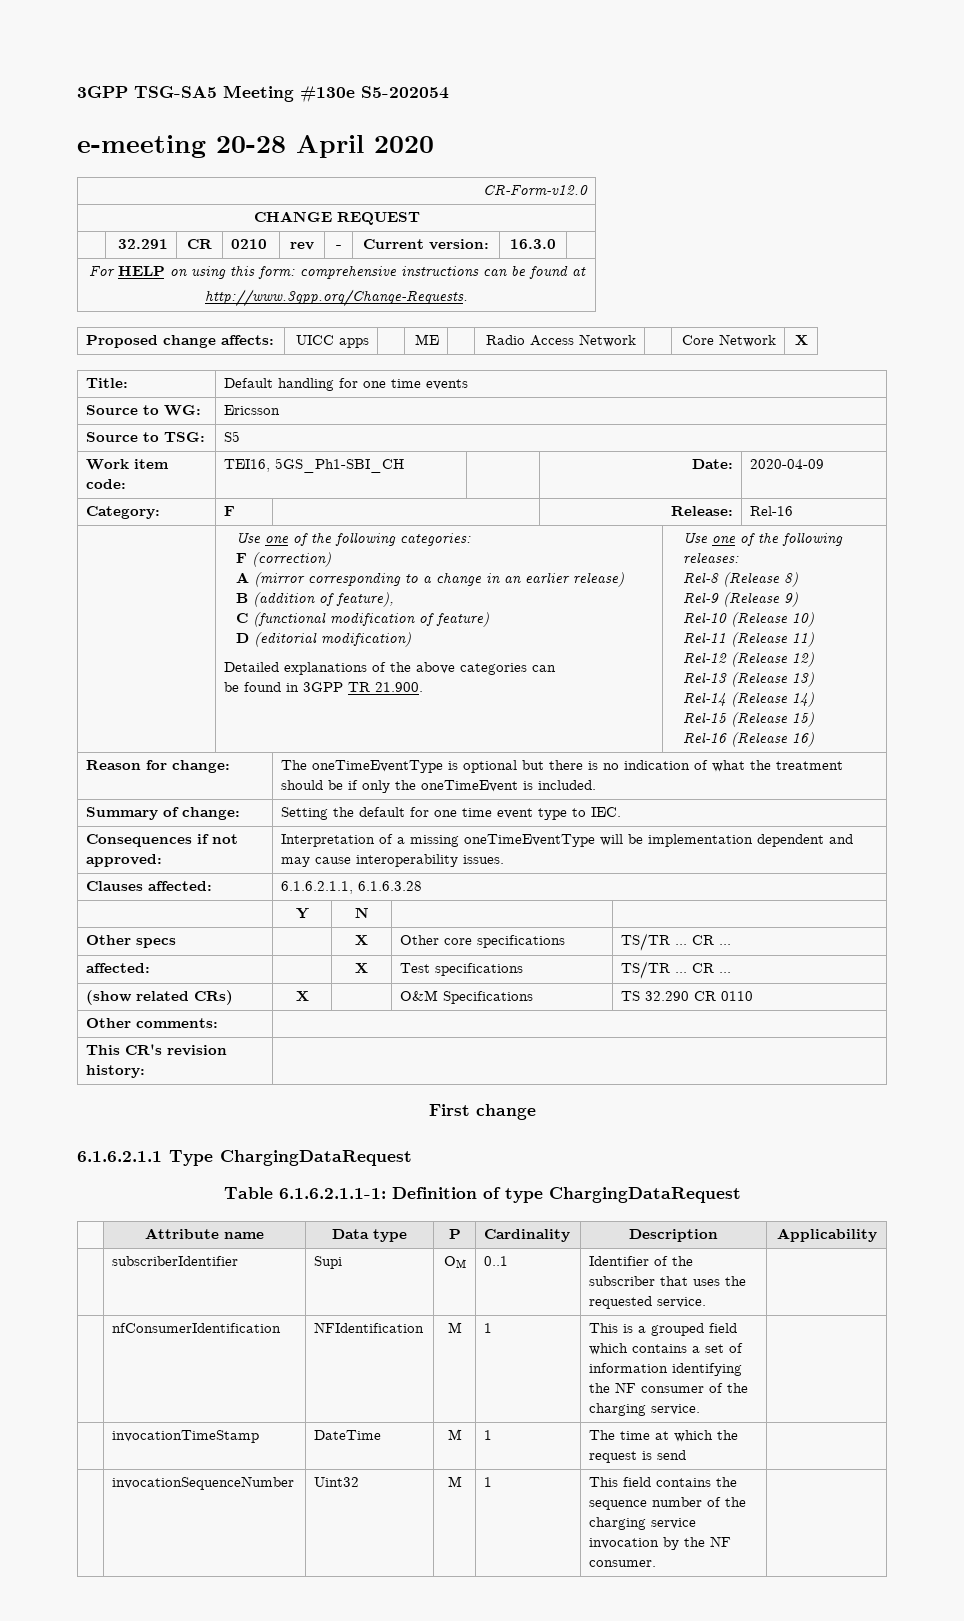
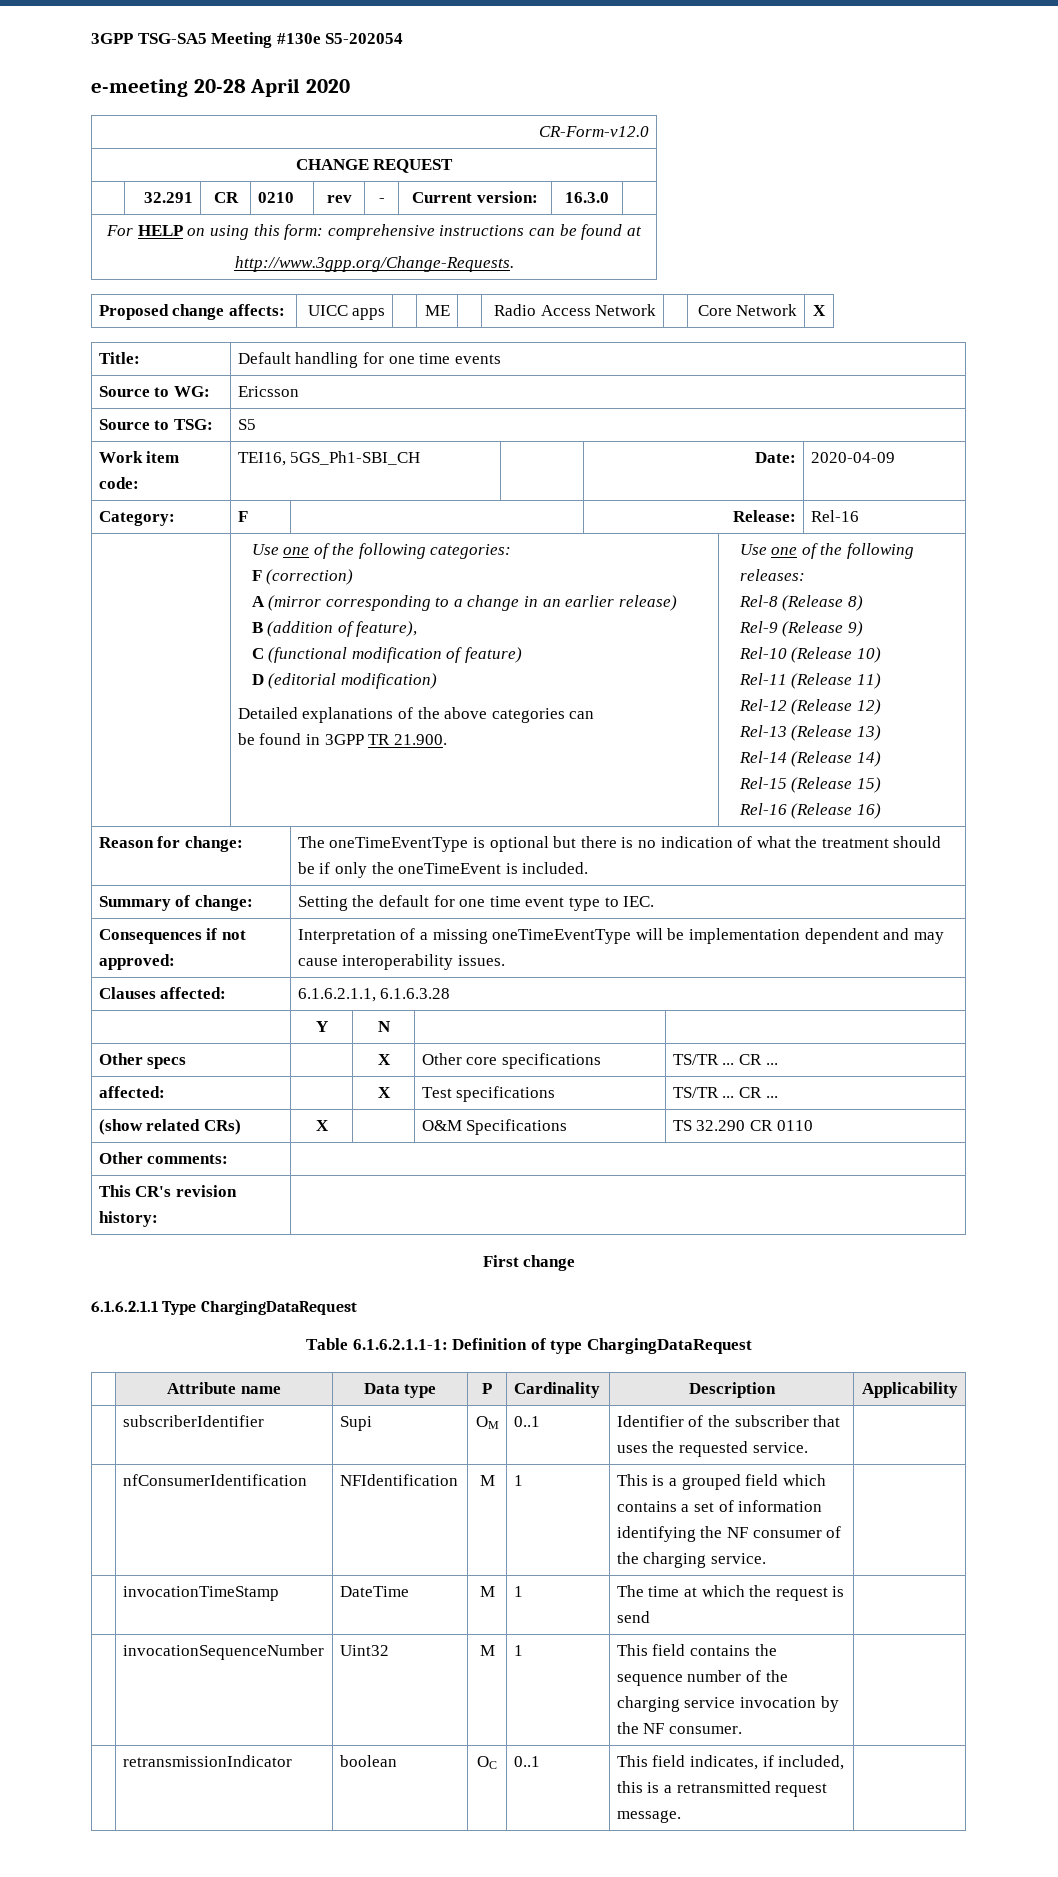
+ | retransmissionIndicator | boolean | OC | 0..1 | This field indicates, if included, this is a retransmitted request message. |

